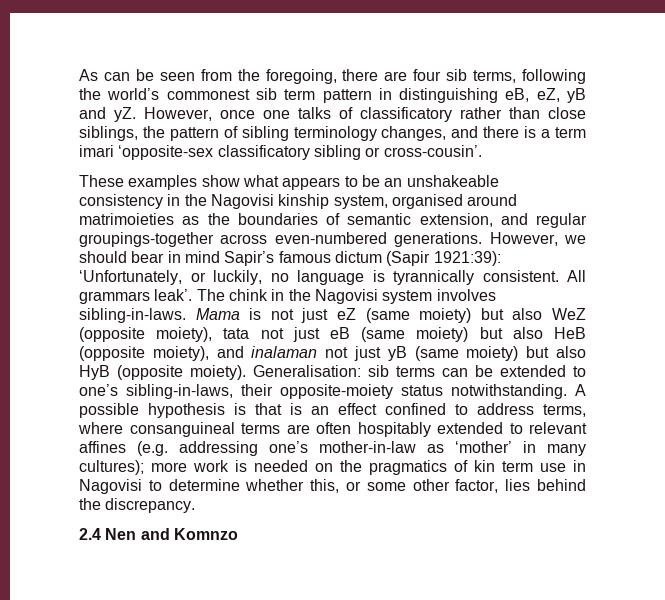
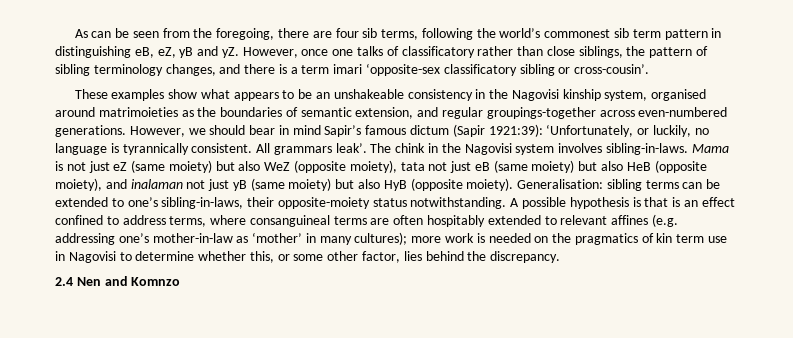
- Generalisation: sib terms can be extended to one’s sibling-in-laws, their opposite-moiety status notwithstanding.
+ Generalisation: sibling terms can be extended to one’s sibling-in-laws, their opposite-moiety status notwithstanding.

